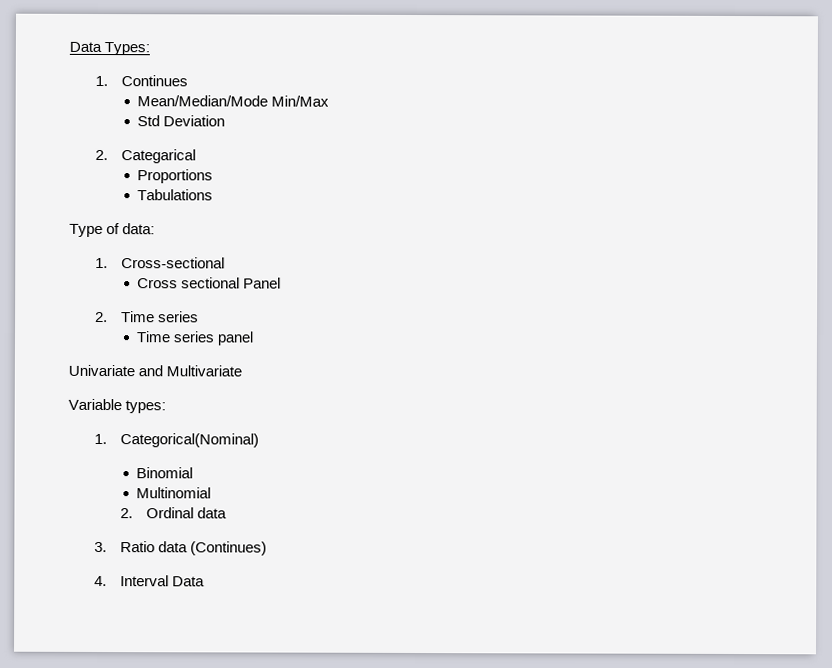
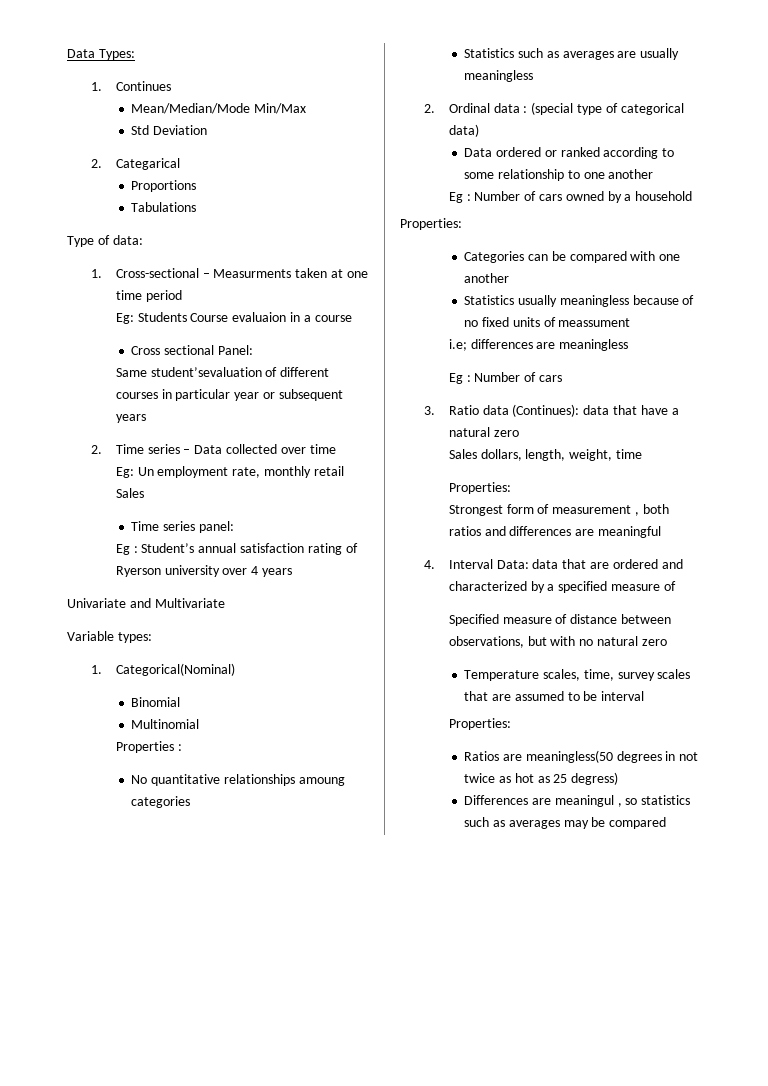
- 1. Cross-sectional
- Cross sectional Panel
- 2. Time series
- Time series panel
+ 1. Cross-sectional – Measurments taken at one time period
+ Eg: Students Course evaluaion in a course
+ Cross sectional Panel:
+ Same student’sevaluation of different courses in particular year or subsequent years
+ 2. Time series – Data collected over time
+ Eg: Un employment rate, monthly retail Sales
+ Time series panel:
+ Eg : Student’s annual satisfaction rating of Ryerson university over 4 years
- 2. Ordinal data
- 3. Ratio data (Continues)
- 4. Interval Data
+ Properties :
+ No quantitative relationships amoung categories
+ Statistics such as averages are usually meaningless
+ 2. Ordinal data : (special type of categorical data)
+ Data ordered or ranked according to some relationship to one another
+ Eg : Number of cars owned by a household
+ Properties:
+ Categories can be compared with one another
+ Statistics usually meaningless because of no fixed units of meassument
+ i.e; differences are meaningless
+ Eg : Number of cars
+ 3. Ratio data (Continues): data that have a natural zero
+ Sales dollars, length, weight, time
+ Properties:
+ Strongest form of measurement , both ratios and differences are meaningful
+ 4. Interval Data: data that are ordered and characterized by a specified measure of
+ Specified measure of distance between observations, but with no natural zero
+ Temperature scales, time, survey scales that are assumed to be interval
+ Properties:
+ Ratios are meaningless(50 degrees in not twice as hot as 25 degress)
+ Differences are meaningul , so statistics such as averages may be compared

